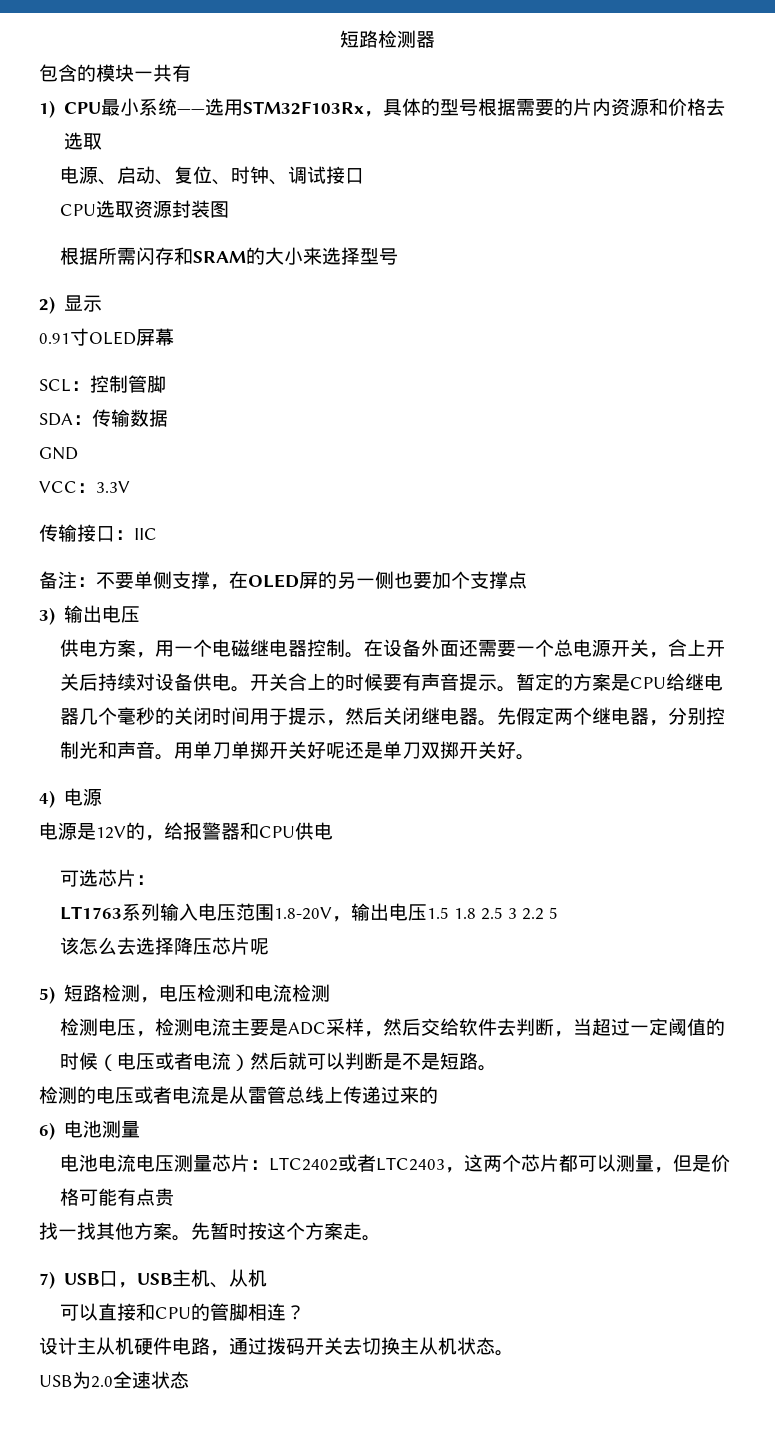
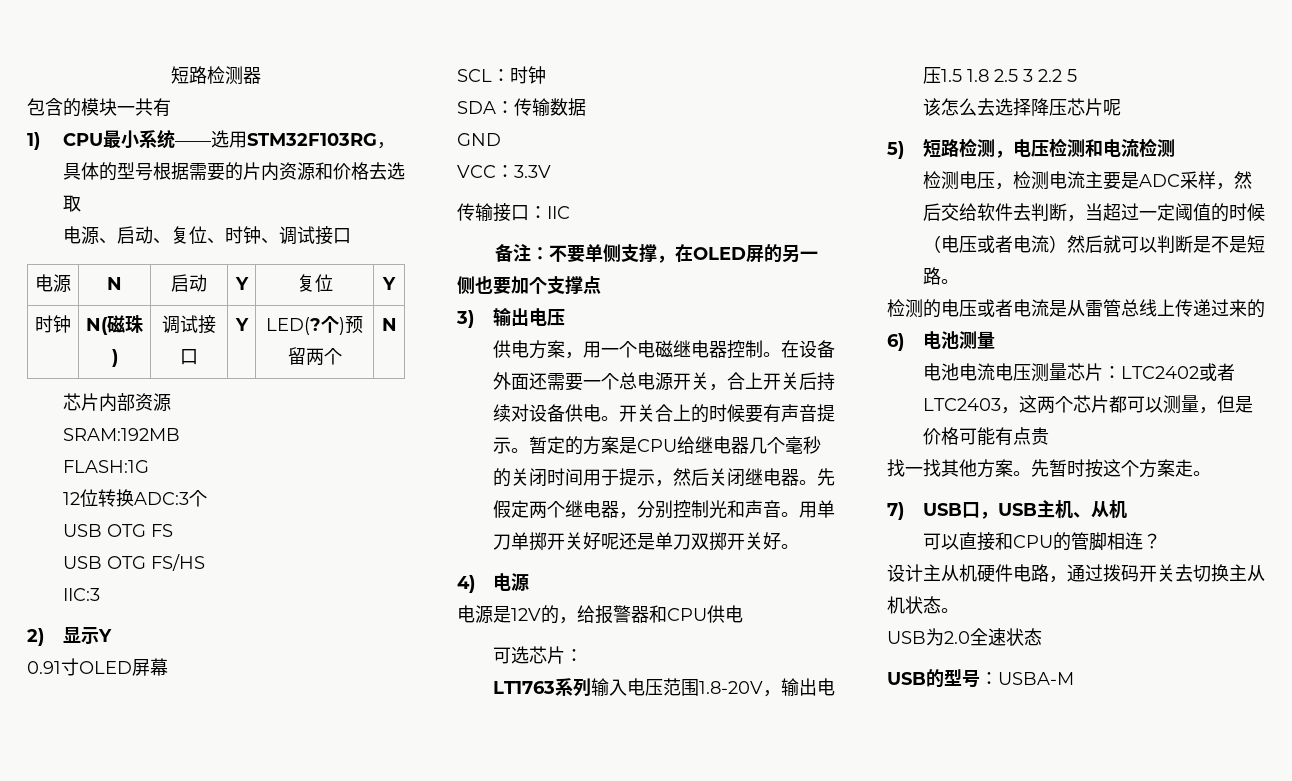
- 1) CPU最小系统——选用STM32F103Rx，具体的型号根据需要的片内资源和价格去选取
+ 1) CPU最小系统——选用STM32F103RG，具体的型号根据需要的片内资源和价格去选取
- CPU选取资源封装图
- 根据所需闪存和SRAM的大小来选择型号
+ 电源 | N | 启动 | Y | 复位 | Y
+ 时钟 | N(磁珠) | 调试接口 | Y | LED(?个)预留两个 | N
+ 芯片内部资源
+ SRAM:192MB
+ FLASH:1G
+ 12位转换ADC:3个
+ USB OTG FS
+ USB OTG FS/HS
+ IIC:3
- 2)显示
+ 2)显示Y
- SCL：控制管脚
+ SCL：时钟
+ USB的型号：USBA-M

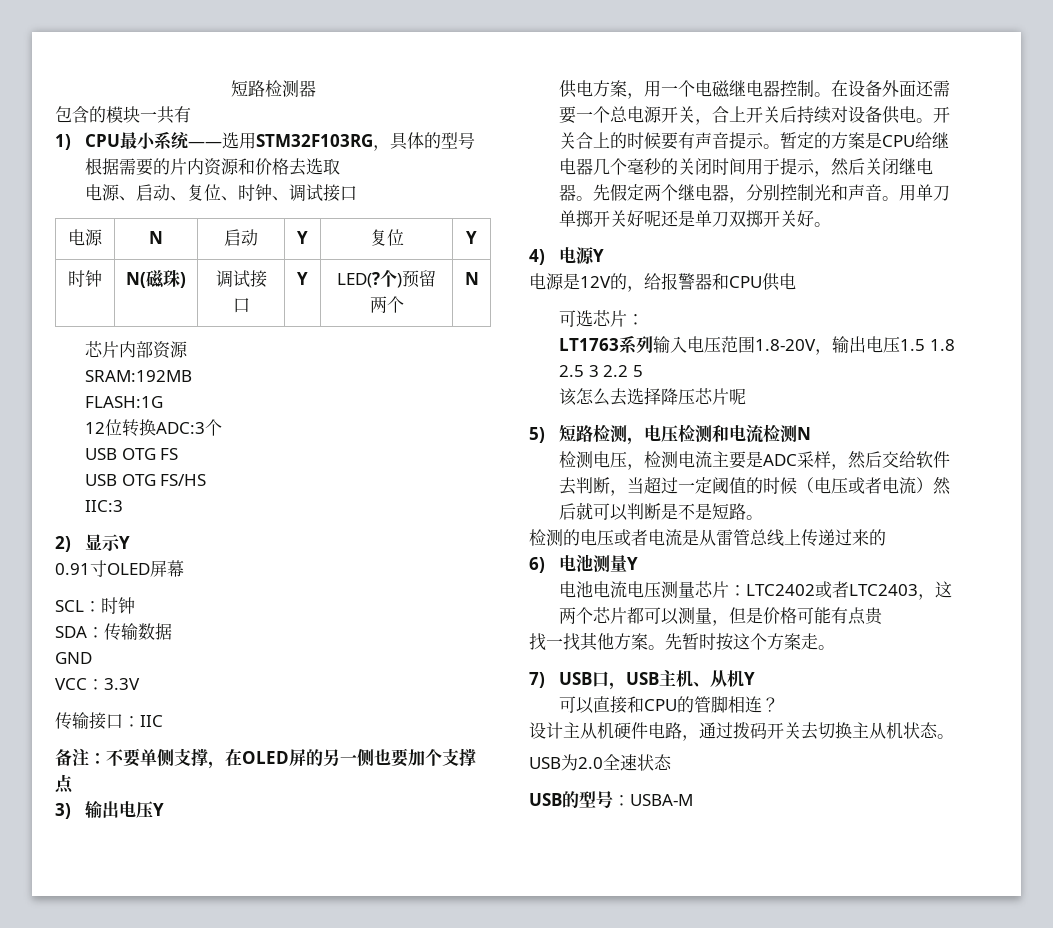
- 3)输出电压
+ 3)输出电压Y
- 4)电源
+ 4)电源Y
- 5)短路检测，电压检测和电流检测
+ 5)短路检测，电压检测和电流检测N
- 6)电池测量
+ 6)电池测量Y
- 7) USB口，USB主机、从机
+ 7) USB口，USB主机、从机Y

